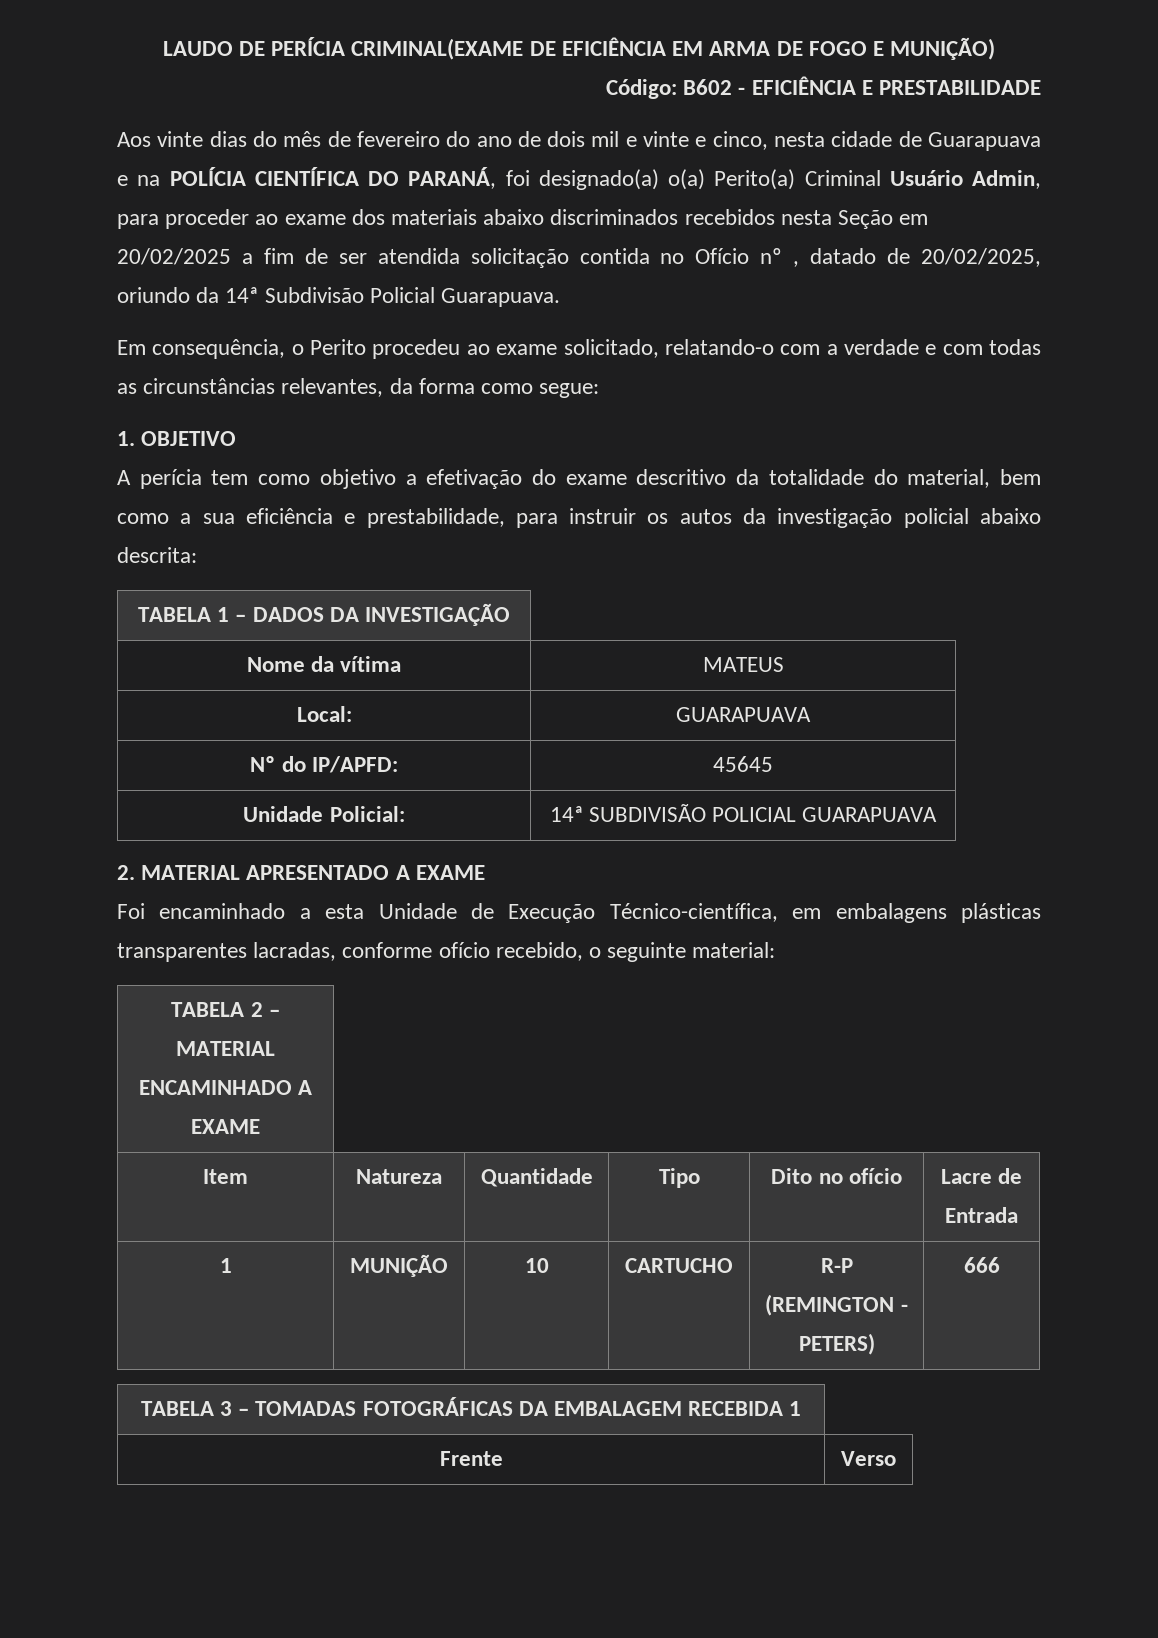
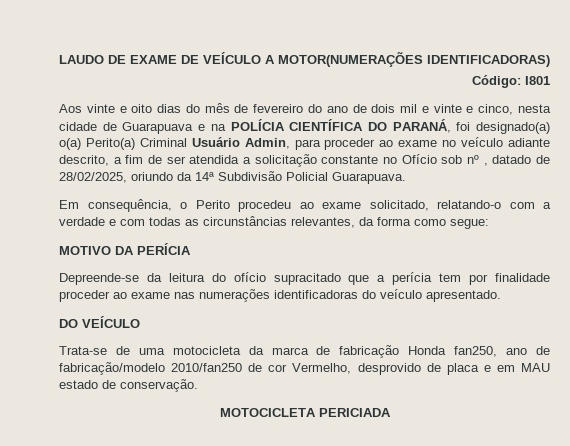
- LAUDO DE PERÍCIA CRIMINAL(EXAME DE EFICIÊNCIA EM ARMA DE FOGO E MUNIÇÃO)
- Código: B602 - EFICIÊNCIA E PRESTABILIDADE
+ LAUDO DE EXAME DE VEÍCULO A MOTOR(NUMERAÇÕES IDENTIFICADORAS)
+ Código: I801
- Aos vinte dias do mês de fevereiro do ano de dois mil e vinte e cinco, nesta cidade de Guarapuava e na POLÍCIA CIENTÍFICA DO PARANÁ, foi designado(a) o(a) Perito(a) Criminal Usuário Admin, para proceder ao exame dos materiais abaixo discriminados recebidos nesta Seção em 20/02/2025 a fim de ser atendida solicitação contida no Ofício nº , datado de 20/02/2025, oriundo da 14ª Subdivisão Policial Guarapuava.
+ Aos vinte e oito dias do mês de fevereiro do ano de dois mil e vinte e cinco, nesta cidade de Guarapuava e na POLÍCIA CIENTÍFICA DO PARANÁ, foi designado(a) o(a) Perito(a) Criminal Usuário Admin, para proceder ao exame no veículo adiante descrito, a fim de ser atendida a solicitação constante no Ofício sob nº , datado de 28/02/2025, oriundo da 14ª Subdivisão Policial Guarapuava.
- 1. OBJETIVO
- A perícia tem como objetivo a efetivação do exame descritivo da totalidade do material, bem como a sua eficiência e prestabilidade, para instruir os autos da investigação policial abaixo descrita:
- TABELA 1 – DADOS DA INVESTIGAÇÃO
- Nome da vítima | MATEUS
- Local: | GUARAPUAVA
- Nº do IP/APFD: | 45645
- Unidade Policial: | 14ª SUBDIVISÃO POLICIAL GUARAPUAVA
- 2. MATERIAL APRESENTADO A EXAME
- Foi encaminhado a esta Unidade de Execução Técnico-científica, em embalagens plásticas transparentes lacradas, conforme ofício recebido, o seguinte material:
- TABELA 2 – MATERIAL ENCAMINHADO A EXAME
- Item | Natureza | Quantidade | Tipo | Dito no ofício | Lacre de Entrada
- 1 | MUNIÇÃO | 10 | CARTUCHO | R-P (REMINGTON - PETERS) | 666
- TABELA 3 – TOMADAS FOTOGRÁFICAS DA EMBALAGEM RECEBIDA 1
- Frente | Verso
+ MOTIVO DA PERÍCIA
+ Depreende-se da leitura do ofício supracitado que a perícia tem por finalidade proceder ao exame nas numerações identificadoras do veículo apresentado.
+ DO VEÍCULO
+ Trata-se de uma motocicleta da marca de fabricação Honda fan250, ano de fabricação/modelo 2010/fan250 de cor Vermelho, desprovido de placa e em MAU estado de conservação.
+ MOTOCICLETA PERICIADA

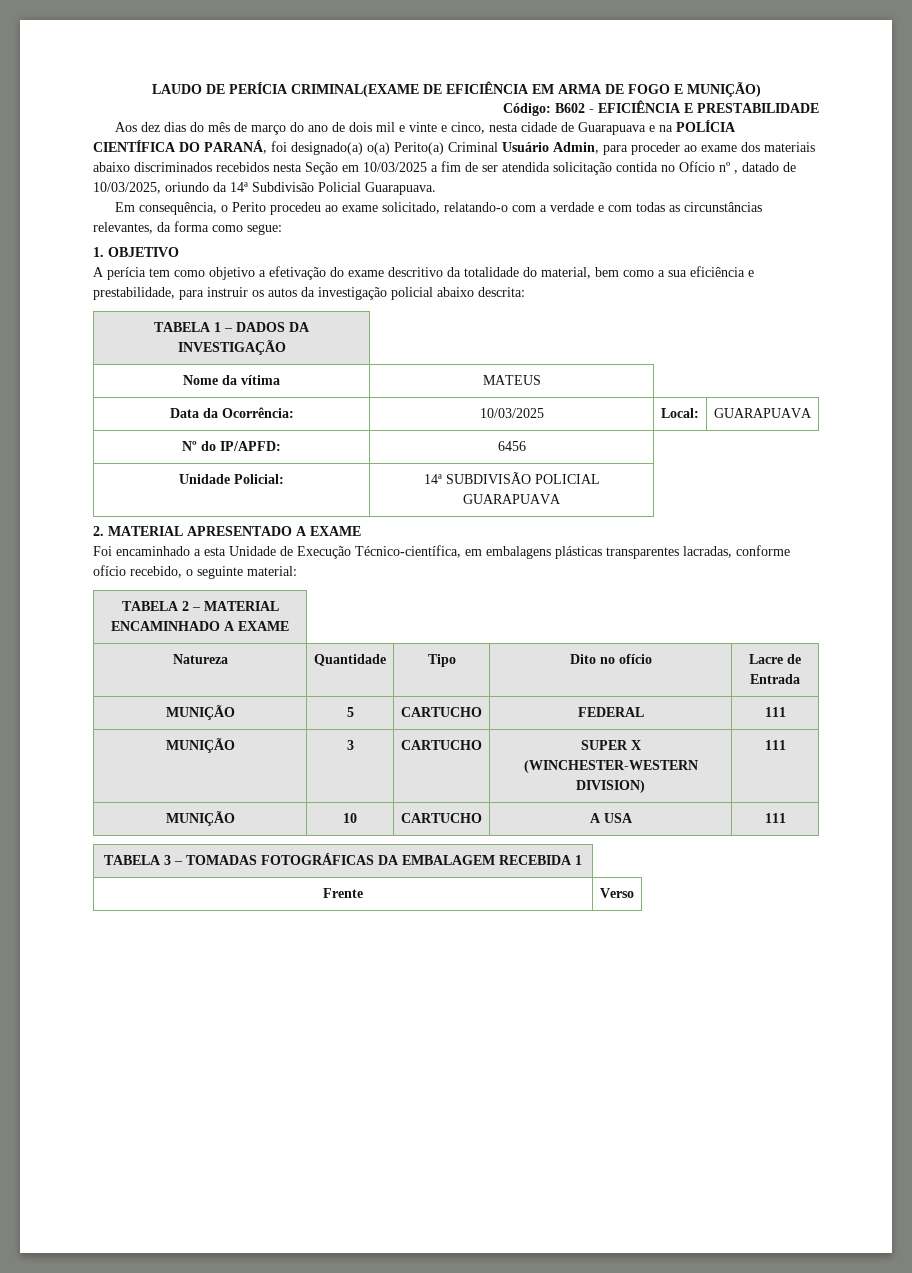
- LAUDO DE EXAME DE VEÍCULO A MOTOR(NUMERAÇÕES IDENTIFICADORAS)
- Código: I801
- Aos vinte e oito dias do mês de fevereiro do ano de dois mil e vinte e cinco, nesta cidade de Guarapuava e na POLÍCIA CIENTÍFICA DO PARANÁ, foi designado(a) o(a) Perito(a) Criminal Usuário Admin, para proceder ao exame no veículo adiante descrito, a fim de ser atendida a solicitação constante no Ofício sob nº , datado de 28/02/2025, oriundo da 14ª Subdivisão Policial Guarapuava.
+ LAUDO DE PERÍCIA CRIMINAL(EXAME DE EFICIÊNCIA EM ARMA DE FOGO E MUNIÇÃO)
+ Código: B602 - EFICIÊNCIA E PRESTABILIDADE
+ Aos dez dias do mês de março do ano de dois mil e vinte e cinco, nesta cidade de Guarapuava e na POLÍCIA CIENTÍFICA DO PARANÁ, foi designado(a) o(a) Perito(a) Criminal Usuário Admin, para proceder ao exame dos materiais abaixo discriminados recebidos nesta Seção em 10/03/2025 a fim de ser atendida solicitação contida no Ofício nº , datado de 10/03/2025, oriundo da 14ª Subdivisão Policial Guarapuava.
- MOTIVO DA PERÍCIA
- Depreende-se da leitura do ofício supracitado que a perícia tem por finalidade proceder ao exame nas numerações identificadoras do veículo apresentado.
- DO VEÍCULO
- Trata-se de uma motocicleta da marca de fabricação Honda fan250, ano de fabricação/modelo 2010/fan250 de cor Vermelho, desprovido de placa e em MAU estado de conservação.
- MOTOCICLETA PERICIADA
+ 1. OBJETIVO
+ A perícia tem como objetivo a efetivação do exame descritivo da totalidade do material, bem como a sua eficiência e prestabilidade, para instruir os autos da investigação policial abaixo descrita:
+ TABELA 1 – DADOS DA INVESTIGAÇÃO
+ Nome da vítima | MATEUS
+ Data da Ocorrência: | 10/03/2025 | Local: | GUARAPUAVA
+ Nº do IP/APFD: | 6456
+ Unidade Policial: | 14ª SUBDIVISÃO POLICIAL GUARAPUAVA
+ 2. MATERIAL APRESENTADO A EXAME
+ Foi encaminhado a esta Unidade de Execução Técnico-científica, em embalagens plásticas transparentes lacradas, conforme ofício recebido, o seguinte material:
+ TABELA 2 – MATERIAL ENCAMINHADO A EXAME
+ Natureza | Quantidade | Tipo | Dito no ofício | Lacre de Entrada
+ MUNIÇÃO | 5 | CARTUCHO | FEDERAL | 111
+ MUNIÇÃO | 3 | CARTUCHO | SUPER X (WINCHESTER-WESTERN DIVISION) | 111
+ MUNIÇÃO | 10 | CARTUCHO | A USA | 111
+ TABELA 3 – TOMADAS FOTOGRÁFICAS DA EMBALAGEM RECEBIDA 1
+ Frente | Verso

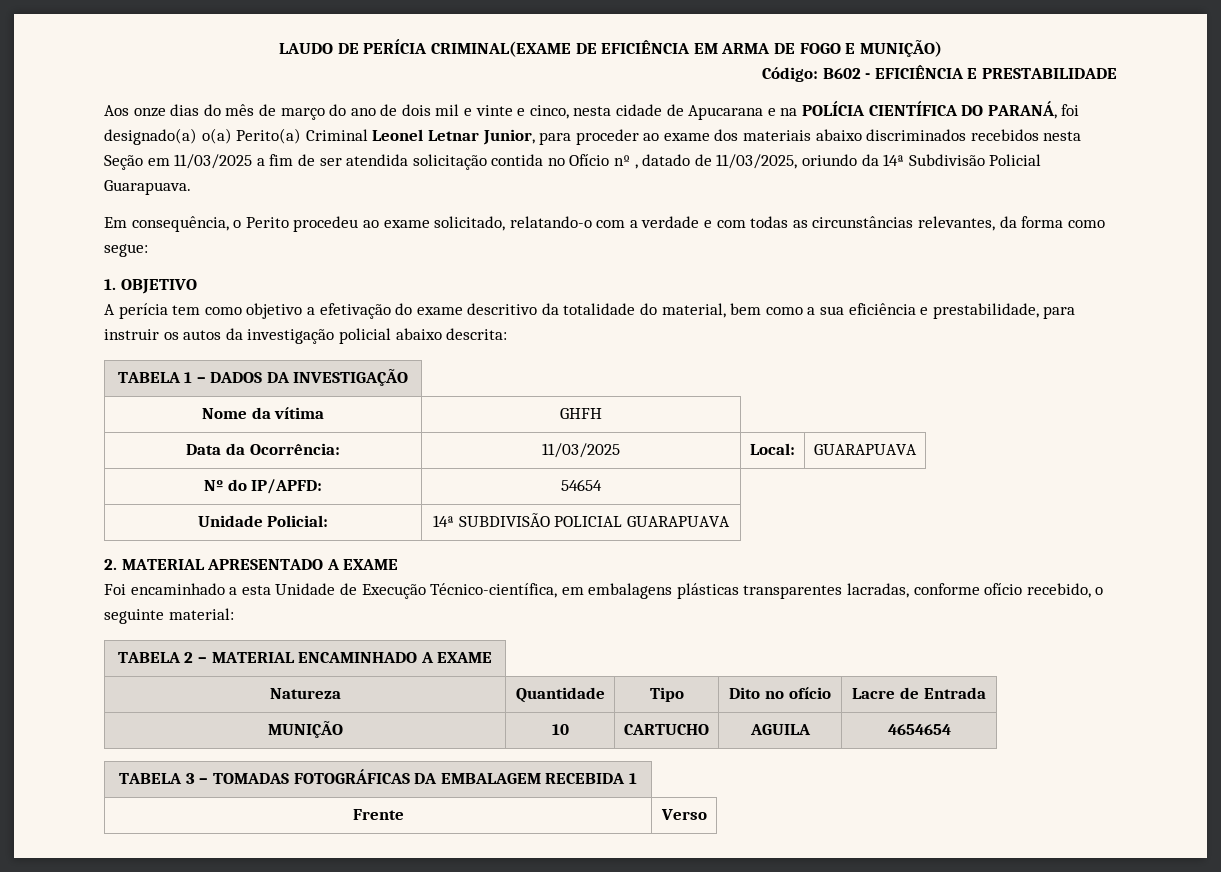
- Aos dez dias do mês de março do ano de dois mil e vinte e cinco, nesta cidade de Guarapuava e na POLÍCIA CIENTÍFICA DO PARANÁ, foi designado(a) o(a) Perito(a) Criminal Usuário Admin, para proceder ao exame dos materiais abaixo discriminados recebidos nesta Seção em 10/03/2025 a fim de ser atendida solicitação contida no Ofício nº , datado de 10/03/2025, oriundo da 14ª Subdivisão Policial Guarapuava.
+ Aos onze dias do mês de março do ano de dois mil e vinte e cinco, nesta cidade de Apucarana e na POLÍCIA CIENTÍFICA DO PARANÁ, foi designado(a) o(a) Perito(a) Criminal Leonel Letnar Junior, para proceder ao exame dos materiais abaixo discriminados recebidos nesta Seção em 11/03/2025 a fim de ser atendida solicitação contida no Ofício nº , datado de 11/03/2025, oriundo da 14ª Subdivisão Policial Guarapuava.
- Nome da vítima | MATEUS
+ Nome da vítima | GHFH
- Data da Ocorrência: | 10/03/2025 | Local: | GUARAPUAVA
+ Data da Ocorrência: | 11/03/2025 | Local: | GUARAPUAVA
- Nº do IP/APFD: | 6456
+ Nº do IP/APFD: | 54654
- MUNIÇÃO | 5 | CARTUCHO | FEDERAL | 111
- MUNIÇÃO | 3 | CARTUCHO | SUPER X (WINCHESTER-WESTERN DIVISION) | 111
- MUNIÇÃO | 10 | CARTUCHO | A USA | 111
+ MUNIÇÃO | 10 | CARTUCHO | AGUILA | 4654654

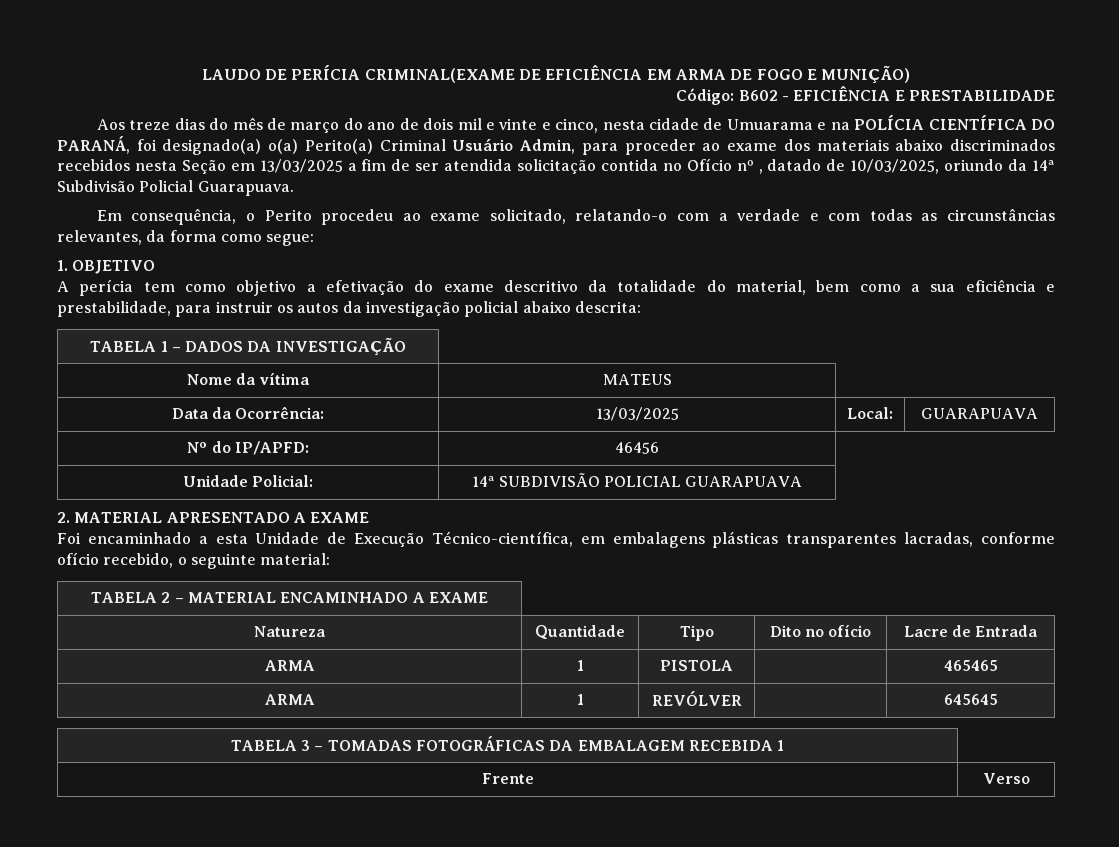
- Aos onze dias do mês de março do ano de dois mil e vinte e cinco, nesta cidade de Apucarana e na POLÍCIA CIENTÍFICA DO PARANÁ, foi designado(a) o(a) Perito(a) Criminal Leonel Letnar Junior, para proceder ao exame dos materiais abaixo discriminados recebidos nesta Seção em 11/03/2025 a fim de ser atendida solicitação contida no Ofício nº , datado de 11/03/2025, oriundo da 14ª Subdivisão Policial Guarapuava.
+ Aos treze dias do mês de março do ano de dois mil e vinte e cinco, nesta cidade de Umuarama e na POLÍCIA CIENTÍFICA DO PARANÁ, foi designado(a) o(a) Perito(a) Criminal Usuário Admin, para proceder ao exame dos materiais abaixo discriminados recebidos nesta Seção em 13/03/2025 a fim de ser atendida solicitação contida no Ofício nº , datado de 10/03/2025, oriundo da 14ª Subdivisão Policial Guarapuava.
- Nome da vítima | GHFH
+ Nome da vítima | MATEUS
- Data da Ocorrência: | 11/03/2025 | Local: | GUARAPUAVA
+ Data da Ocorrência: | 13/03/2025 | Local: | GUARAPUAVA
- Nº do IP/APFD: | 54654
+ Nº do IP/APFD: | 46456
- MUNIÇÃO | 10 | CARTUCHO | AGUILA | 4654654
+ ARMA | 1 | PISTOLA | | 465465
+ ARMA | 1 | REVÓLVER | | 645645

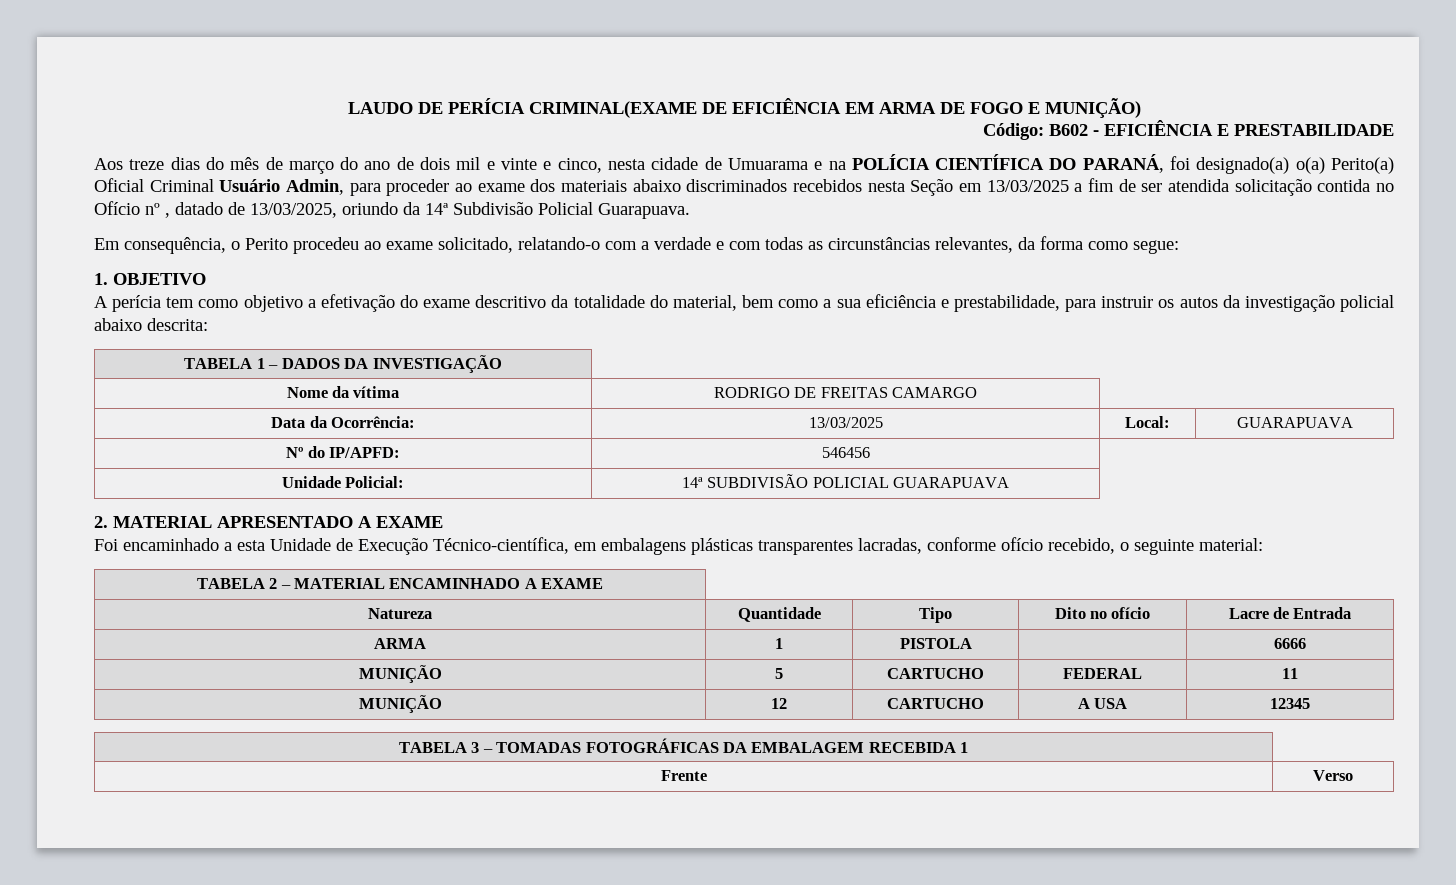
- Aos treze dias do mês de março do ano de dois mil e vinte e cinco, nesta cidade de Umuarama e na POLÍCIA CIENTÍFICA DO PARANÁ, foi designado(a) o(a) Perito(a) Criminal Usuário Admin, para proceder ao exame dos materiais abaixo discriminados recebidos nesta Seção em 13/03/2025 a fim de ser atendida solicitação contida no Ofício nº , datado de 10/03/2025, oriundo da 14ª Subdivisão Policial Guarapuava.
+ Aos treze dias do mês de março do ano de dois mil e vinte e cinco, nesta cidade de Umuarama e na POLÍCIA CIENTÍFICA DO PARANÁ, foi designado(a) o(a) Perito(a) Oficial Criminal Usuário Admin, para proceder ao exame dos materiais abaixo discriminados recebidos nesta Seção em 13/03/2025 a fim de ser atendida solicitação contida no Ofício nº , datado de 13/03/2025, oriundo da 14ª Subdivisão Policial Guarapuava.
- Nome da vítima | MATEUS
+ Nome da vítima | RODRIGO DE FREITAS CAMARGO
- Nº do IP/APFD: | 46456
+ Nº do IP/APFD: | 546456
- ARMA | 1 | PISTOLA | | 465465
- ARMA | 1 | REVÓLVER | | 645645
+ ARMA | 1 | PISTOLA | | 6666
+ MUNIÇÃO | 5 | CARTUCHO | FEDERAL | 11
+ MUNIÇÃO | 12 | CARTUCHO | A USA | 12345

